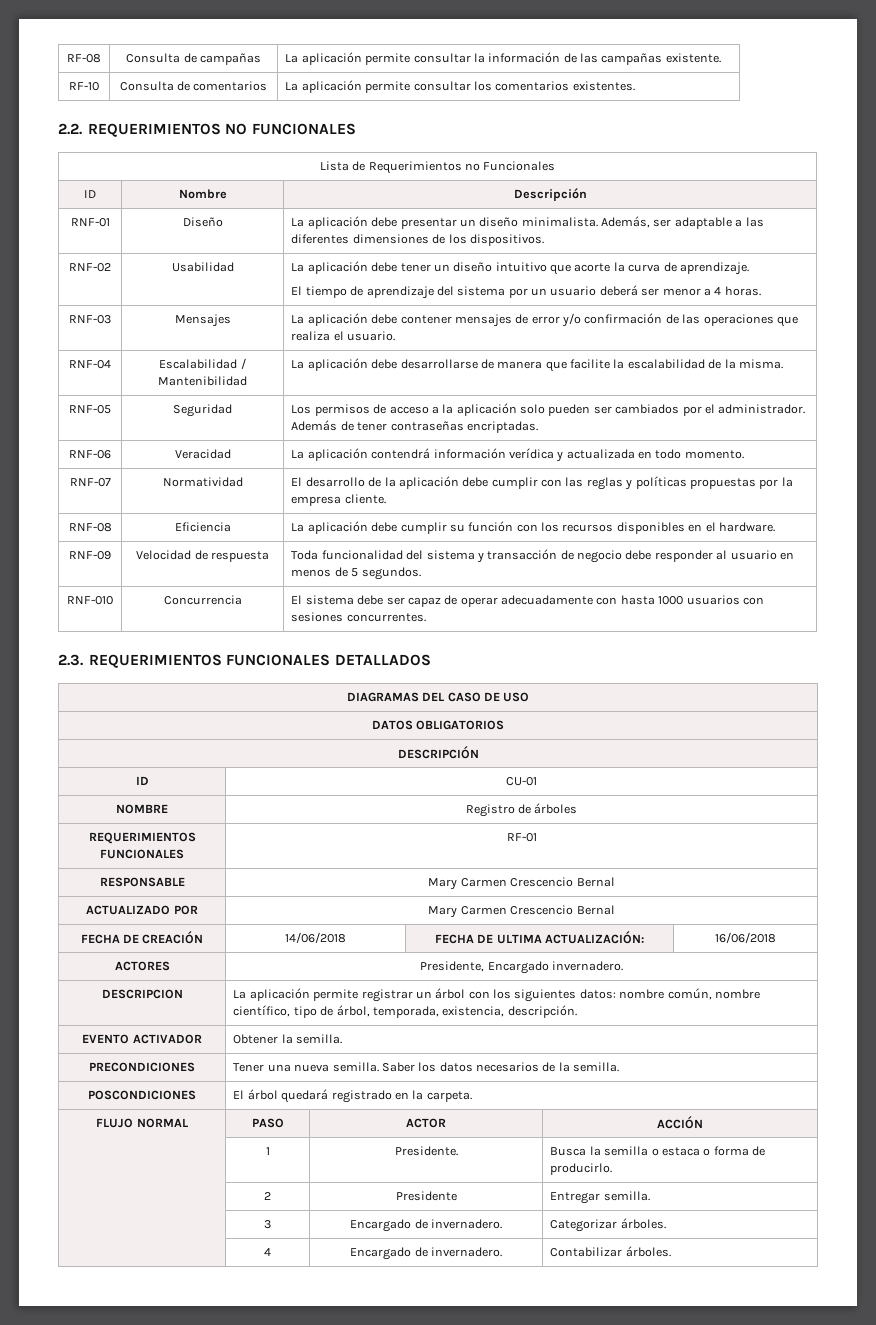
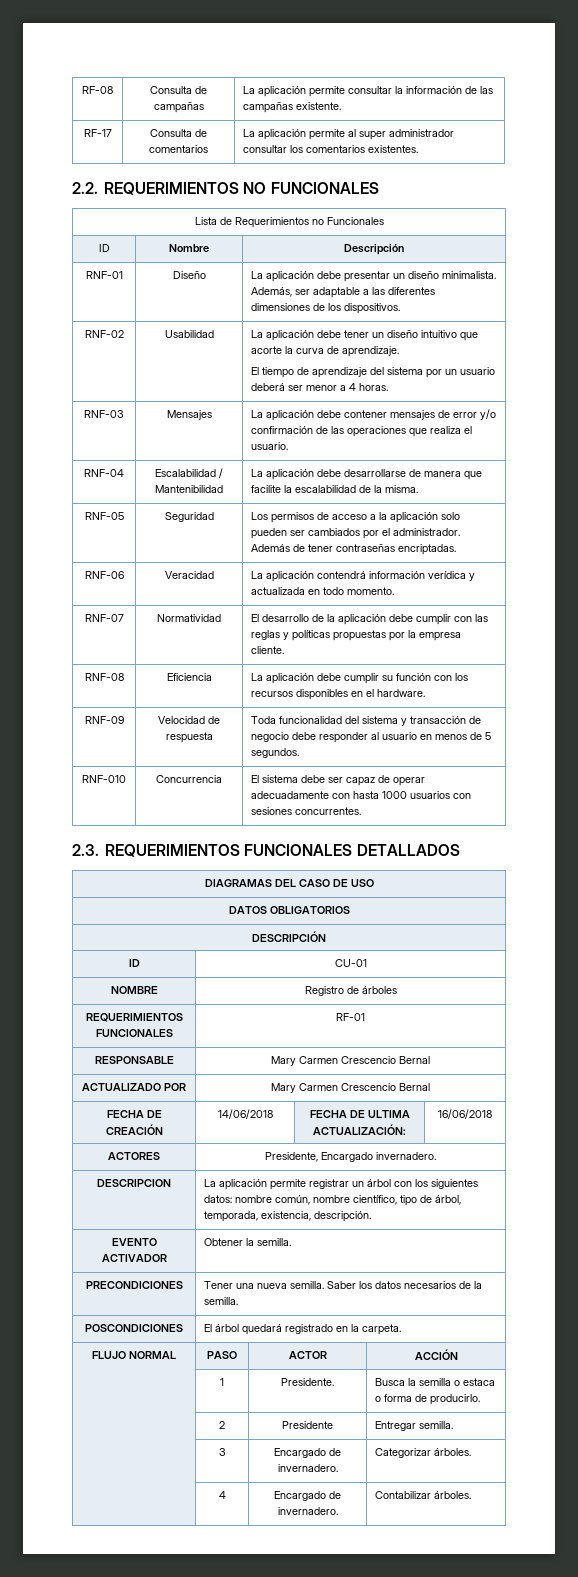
- RF-10 | Consulta de comentarios | La aplicación permite consultar los comentarios existentes.
+ RF-17 | Consulta de comentarios | La aplicación permite al super administrador consultar los comentarios existentes.

